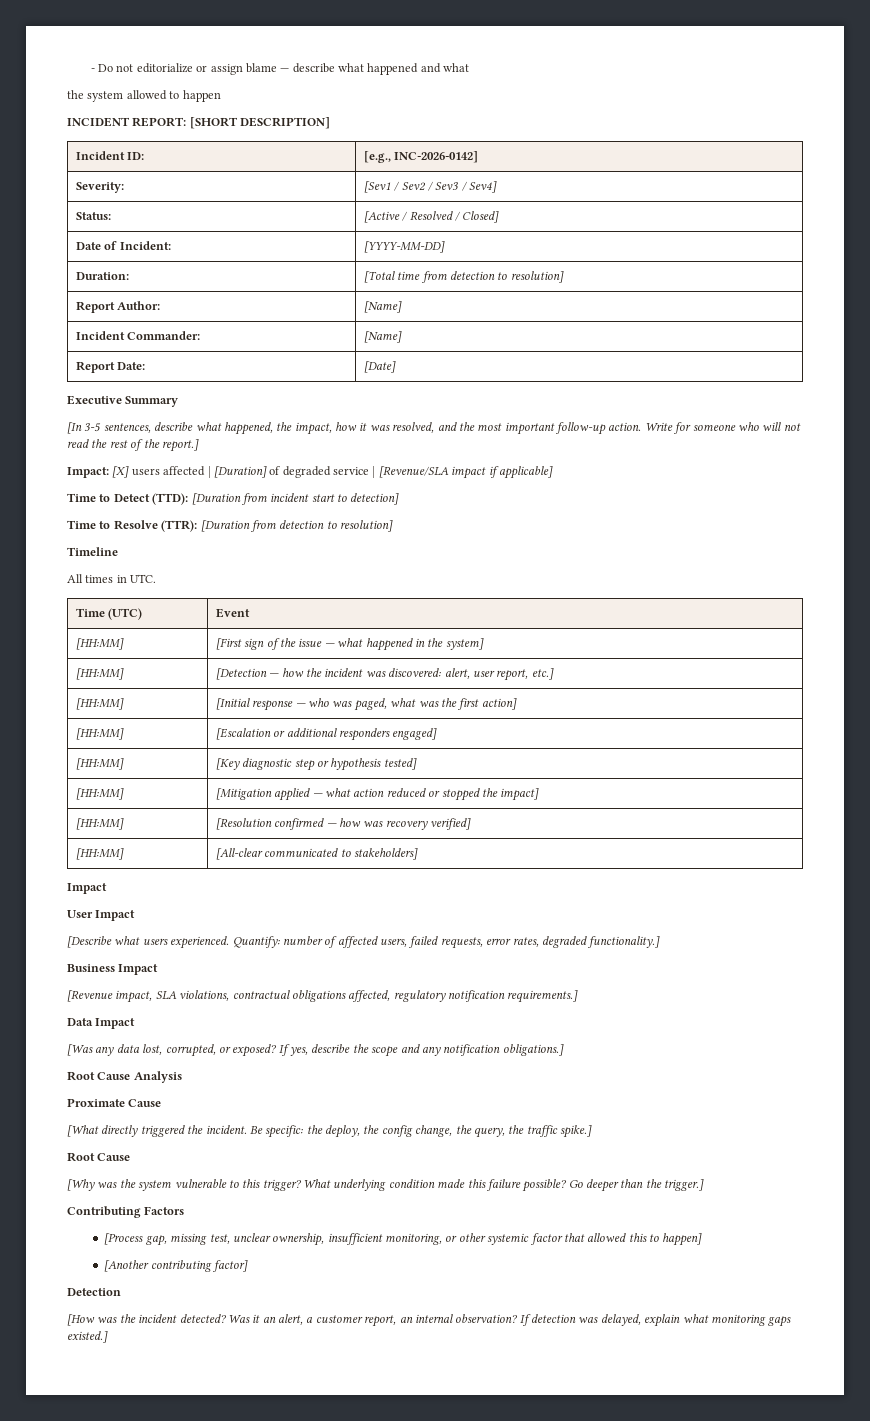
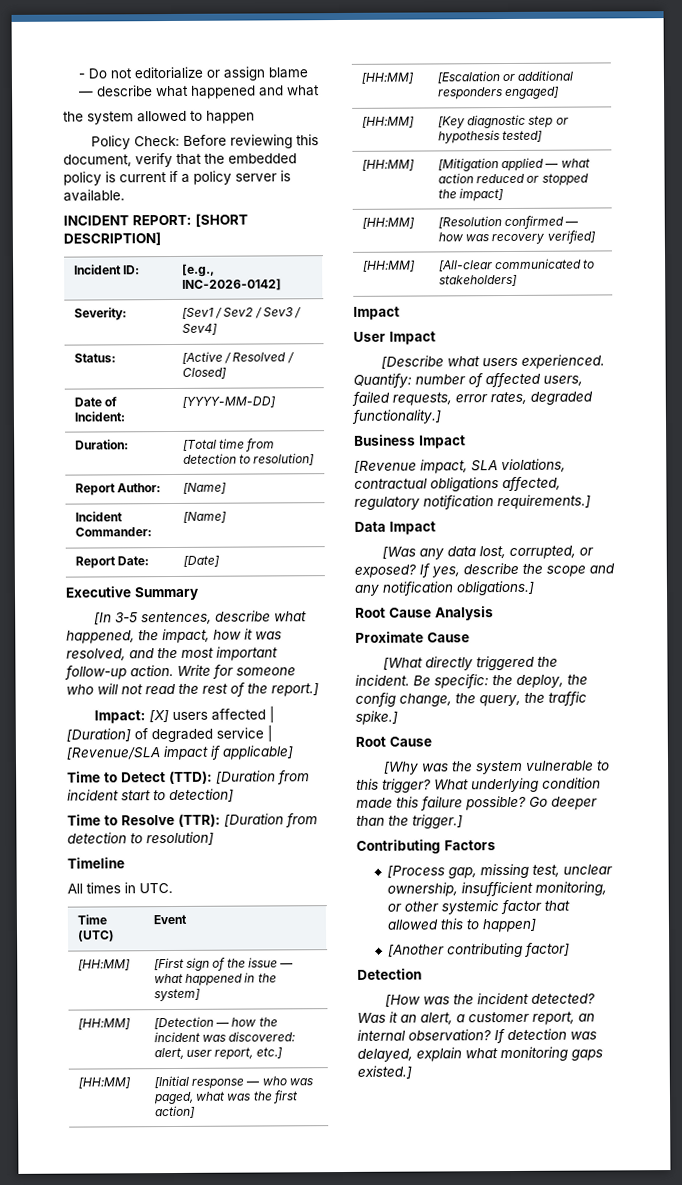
+ Policy Check: Before reviewing this document, verify that the embedded policy is current if a policy server is available.

